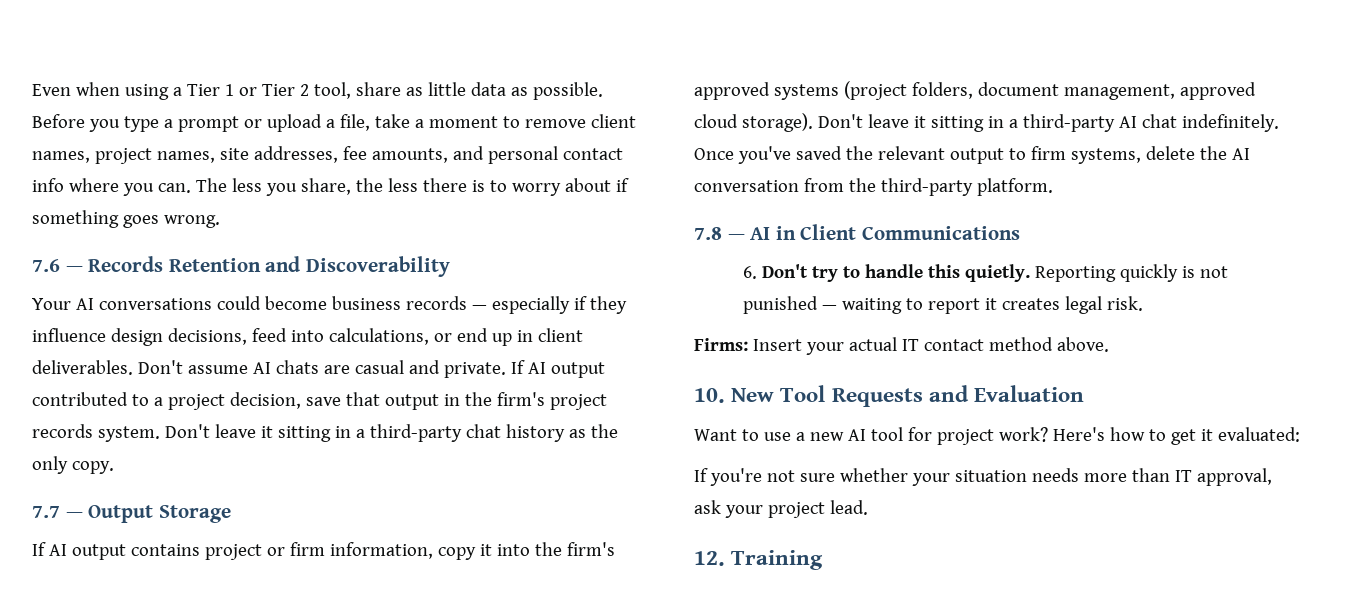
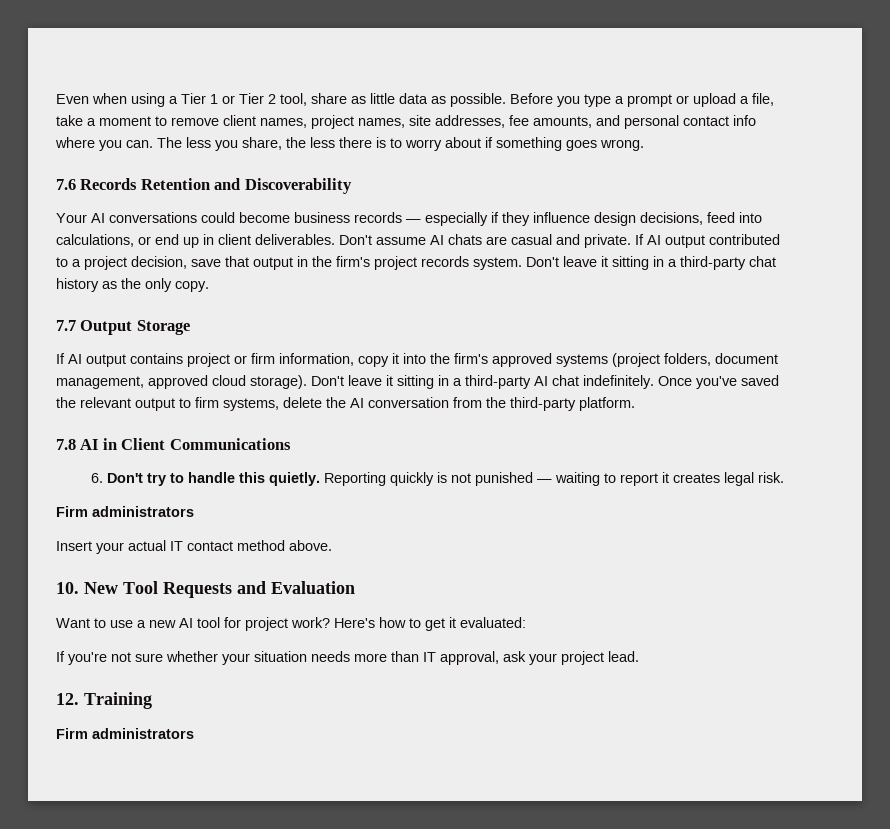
- 7.6 — Records Retention and Discoverability
+ 7.6 Records Retention and Discoverability
- 7.7 — Output Storage
+ 7.7 Output Storage
- 7.8 — AI in Client Communications
+ 7.8 AI in Client Communications
  Reporting quickly is not punished — waiting to report it creates legal risk.
- Firms: Insert your actual IT contact method above.
+ Firm administrators
+ Insert your actual IT contact method above.
  12. Training
+ Firm administrators

